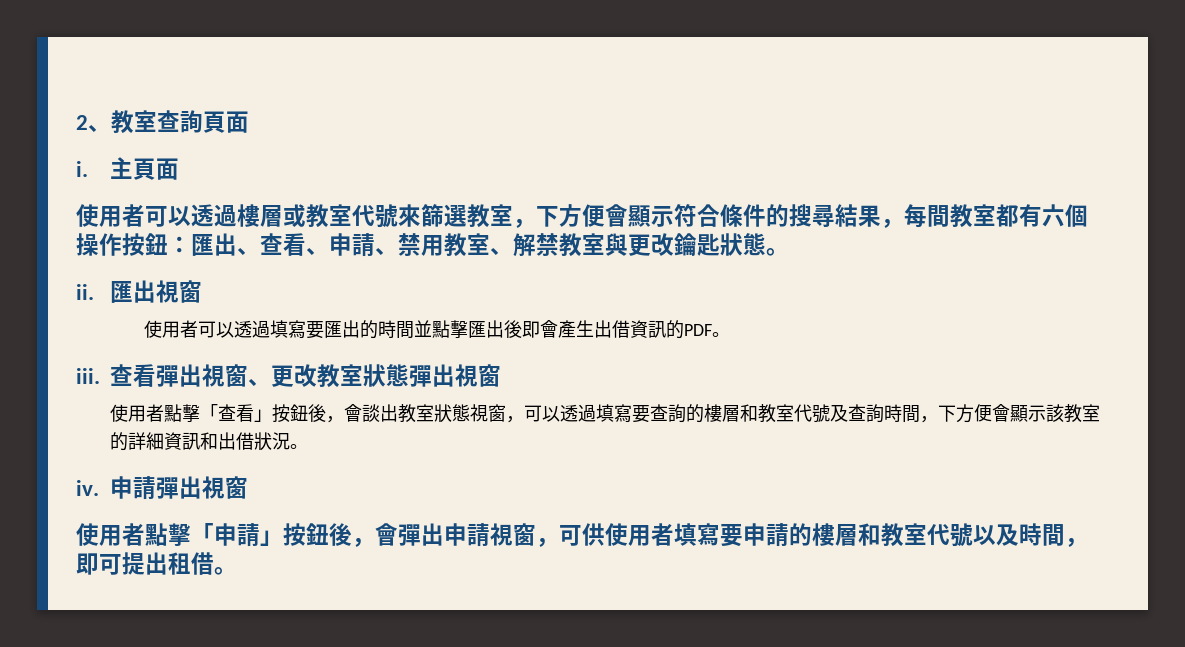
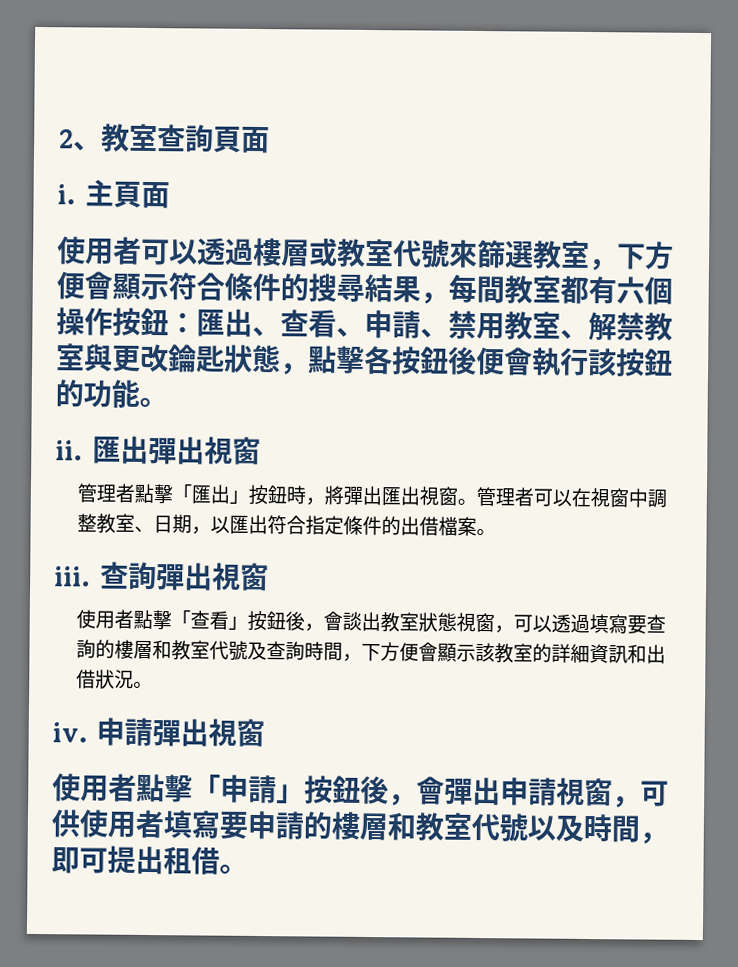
- 使用者可以透過樓層或教室代號來篩選教室，下方便會顯示符合條件的搜尋結果，每間教室都有六個操作按鈕：匯出、查看、申請、禁用教室、解禁教室與更改鑰匙狀態。
+ 使用者可以透過樓層或教室代號來篩選教室，下方便會顯示符合條件的搜尋結果，每間教室都有六個操作按鈕：匯出、查看、申請、禁用教室、解禁教室與更改鑰匙狀態，點擊各按鈕後便會執行該按鈕的功能。
- 匯出視窗
- 使用者可以透過填寫要匯出的時間並點擊匯出後即會產生出借資訊的PDF。
- iii.查看彈出視窗、更改教室狀態彈出視窗
+ 匯出彈出視窗
+ 管理者點擊「匯出」按鈕時，將彈出匯出視窗。管理者可以在視窗中調整教室、日期，以匯出符合指定條件的出借檔案。
+ iii.查詢彈出視窗

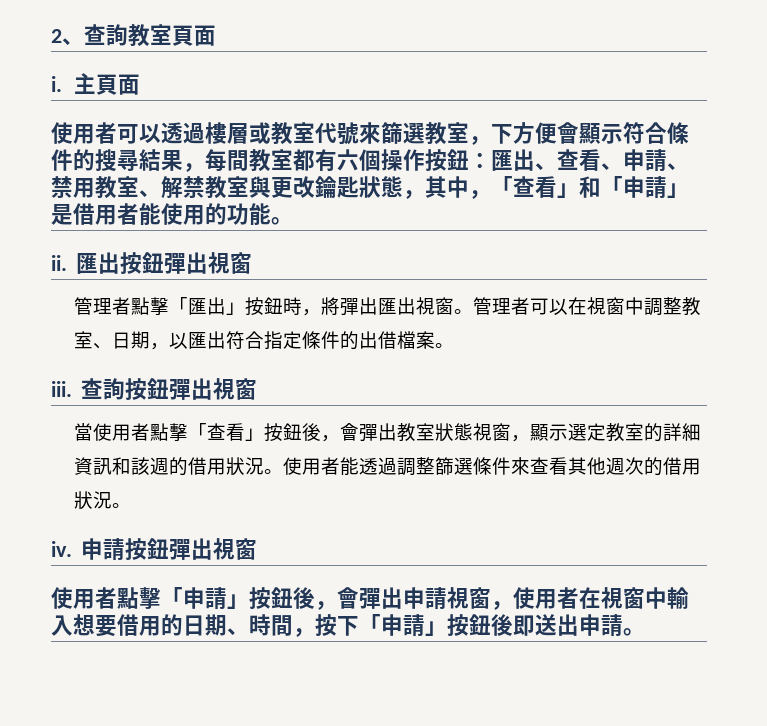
- 2、教室查詢頁面
+ 2、查詢教室頁面
- 使用者可以透過樓層或教室代號來篩選教室，下方便會顯示符合條件的搜尋結果，每間教室都有六個操作按鈕：匯出、查看、申請、禁用教室、解禁教室與更改鑰匙狀態，點擊各按鈕後便會執行該按鈕的功能。
+ 使用者可以透過樓層或教室代號來篩選教室，下方便會顯示符合條件的搜尋結果，每間教室都有六個操作按鈕：匯出、查看、申請、禁用教室、解禁教室與更改鑰匙狀態，其中，「查看」和「申請」是借用者能使用的功能。
- 匯出彈出視窗
+ 匯出按鈕彈出視窗
- 查詢彈出視窗
- 使用者點擊「查看」按鈕後，會談出教室狀態視窗，可以透過填寫要查詢的樓層和教室代號及查詢時間，下方便會顯示該教室的詳細資訊和出借狀況。
+ 查詢按鈕彈出視窗
+ 當使用者點擊「查看」按鈕後，會彈出教室狀態視窗，顯示選定教室的詳細資訊和該週的借用狀況。使用者能透過調整篩選條件來查看其他週次的借用狀況。
- 申請彈出視窗
+ 申請按鈕彈出視窗
- 使用者點擊「申請」按鈕後，會彈出申請視窗，可供使用者填寫要申請的樓層和教室代號以及時間，即可提出租借。
+ 使用者點擊「申請」按鈕後，會彈出申請視窗，使用者在視窗中輸入想要借用的日期、時間，按下「申請」按鈕後即送出申請。

